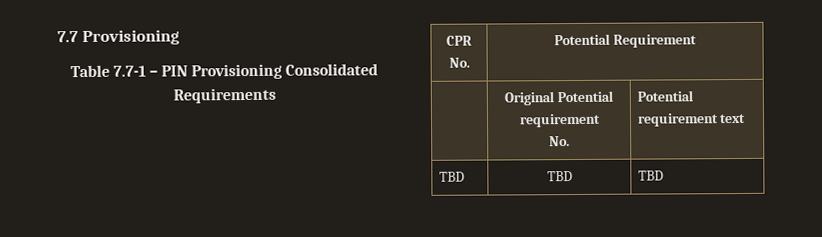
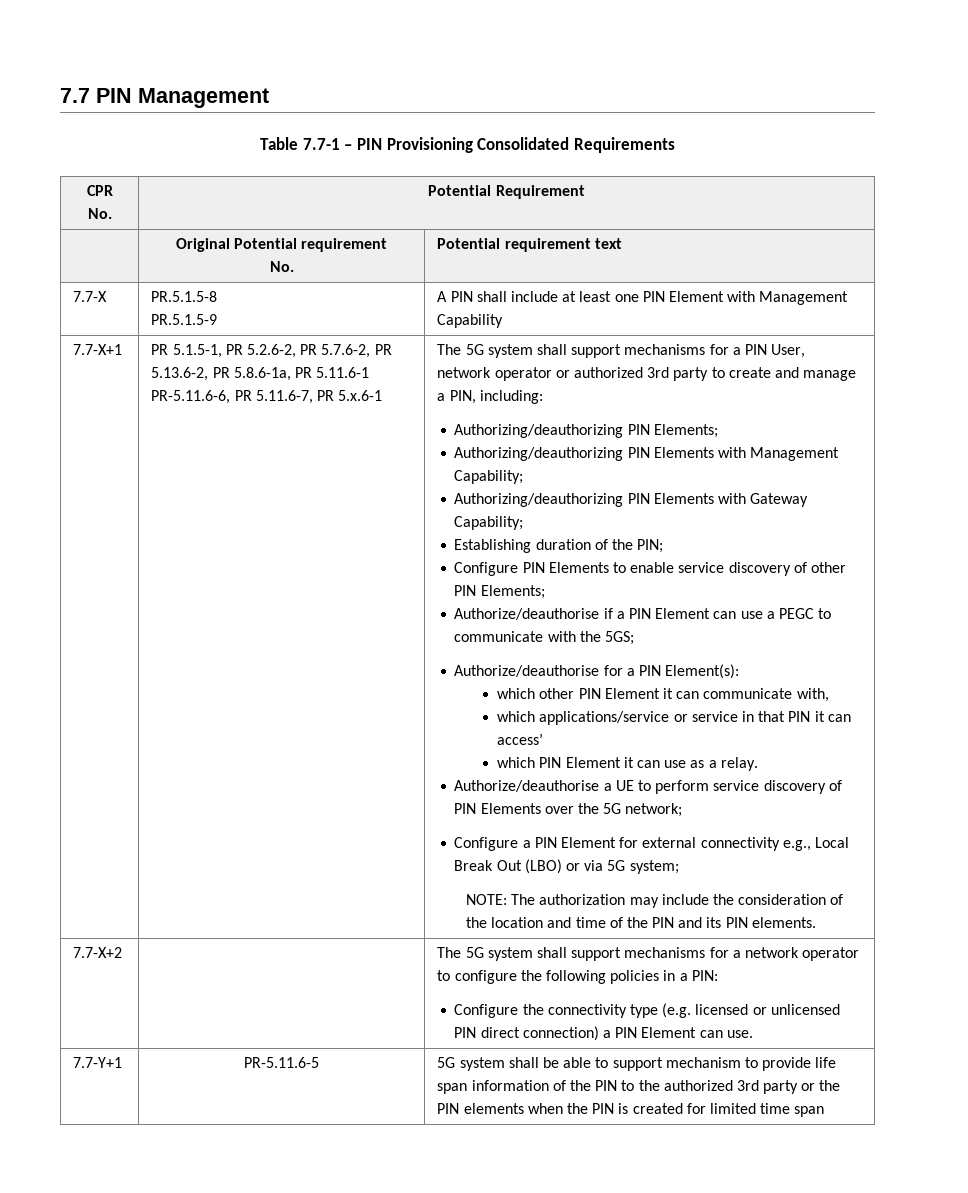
- 7.7 Provisioning
+ 7.7 PIN Management
- TBD | TBD | TBD
+ 7.7-X | PR.5.1.5-8
+ PR.5.1.5-9 | A PIN shall include at least one PIN Element with Management Capability
+ 7.7-X+1 | PR 5.1.5-1, PR 5.2.6-2, PR 5.7.6-2, PR 5.13.6-2, PR 5.8.6-1a, PR 5.11.6-1 PR-5.11.6-6, PR 5.11.6-7, PR 5.x.6-1 | The 5G system shall support mechanisms for a PIN User, network operator or authorized 3rd party to create and manage a PIN, including:
+ Authorizing/deauthorizing PIN Elements;
+ Authorizing/deauthorizing PIN Elements with Management Capability;
+ Authorizing/deauthorizing PIN Elements with Gateway Capability;
+ Establishing duration of the PIN;
+ Configure PIN Elements to enable service discovery of other PIN Elements;
+ Authorize/deauthorise if a PIN Element can use a PEGC to communicate with the 5GS;
+ Authorize/deauthorise for a PIN Element(s):
+ which other PIN Element it can communicate with,
+ which applications/service or service in that PIN it can access’
+ which PIN Element it can use as a relay.
+ Authorize/deauthorise a UE to perform service discovery of PIN Elements over the 5G network;
+ Configure a PIN Element for external connectivity e.g., Local Break Out (LBO) or via 5G system;
+ NOTE: The authorization may include the consideration of the location and time of the PIN and its PIN elements.
+ 7.7-X+2 | | The 5G system shall support mechanisms for a network operator to configure the following policies in a PIN:
+ Configure the connectivity type (e.g. licensed or unlicensed PIN direct connection) a PIN Element can use.
+ 7.7-Y+1 | PR-5.11.6-5 | 5G system shall be able to support mechanism to provide life span information of the PIN to the authorized 3rd party or the PIN elements when the PIN is created for limited time span

